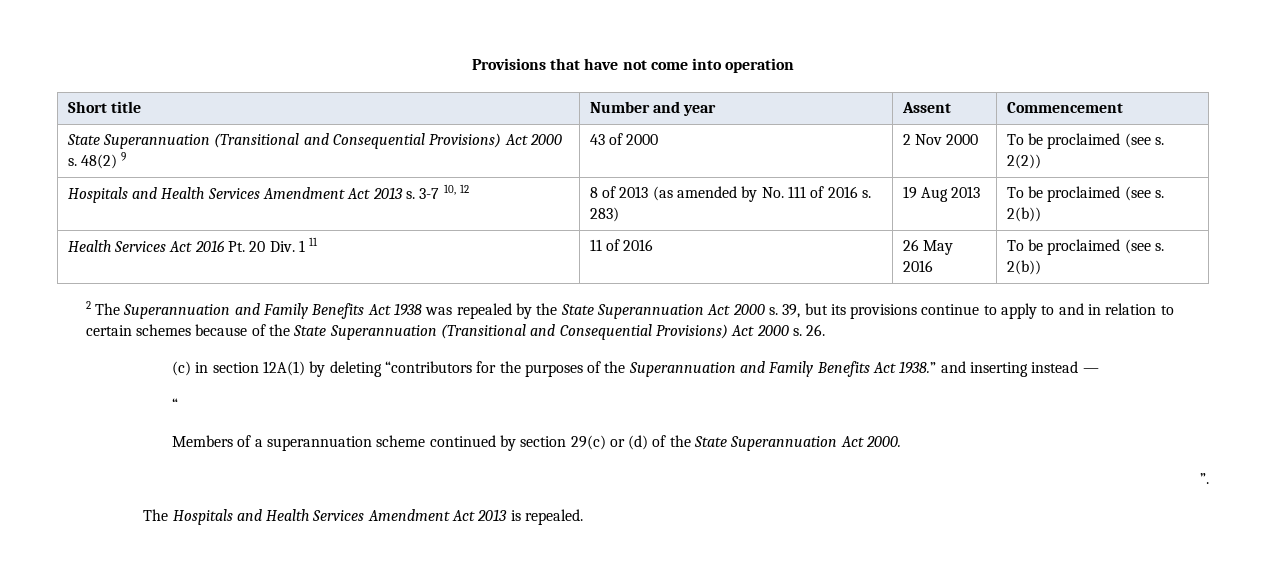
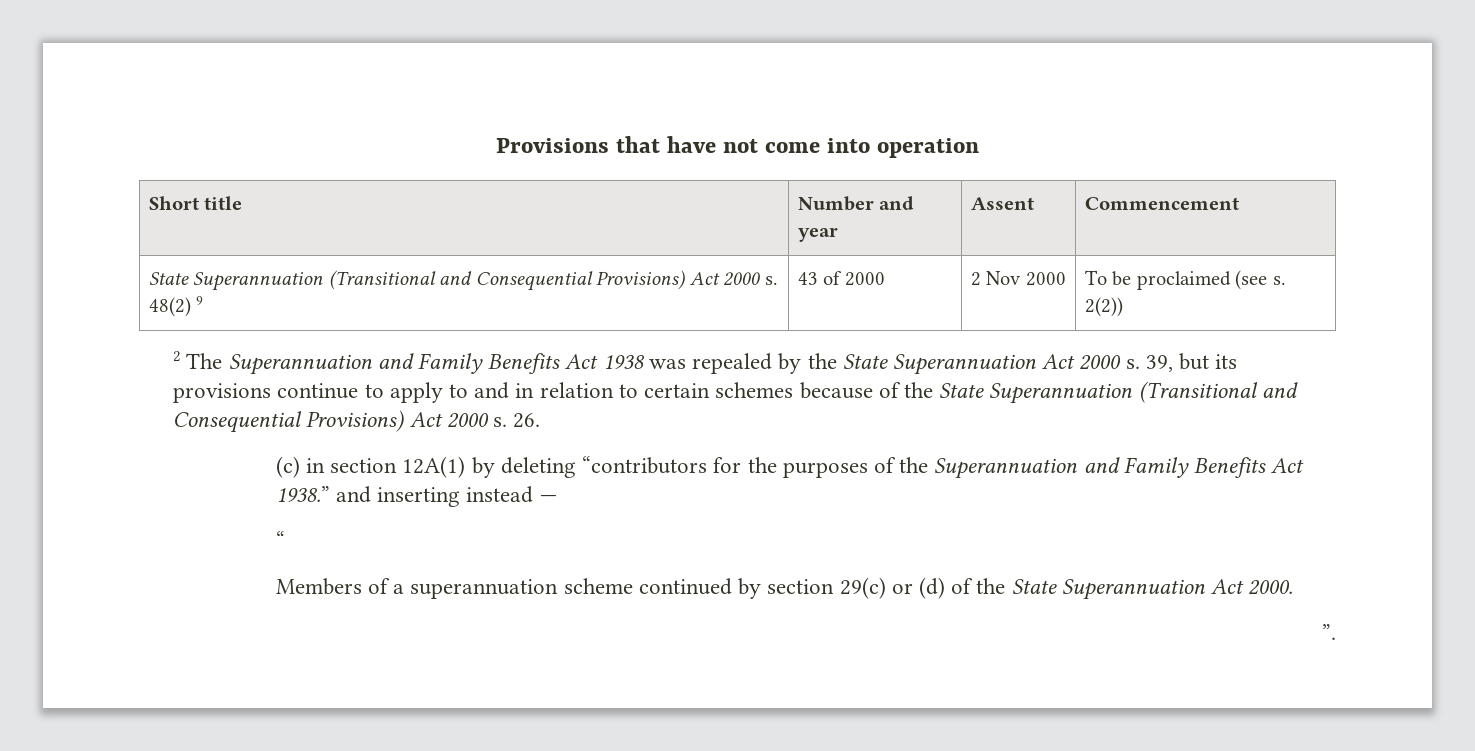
- Hospitals and Health Services Amendment Act 2013 s. 3-7 10, 12 | 8 of 2013 (as amended by No. 111 of 2016 s. 283) | 19 Aug 2013 | To be proclaimed (see s. 2(b))
- Health Services Act 2016 Pt. 20 Div. 1 11 | 11 of 2016 | 26 May 2016 | To be proclaimed (see s. 2(b))
- The Hospitals and Health Services Amendment Act 2013 is repealed.

